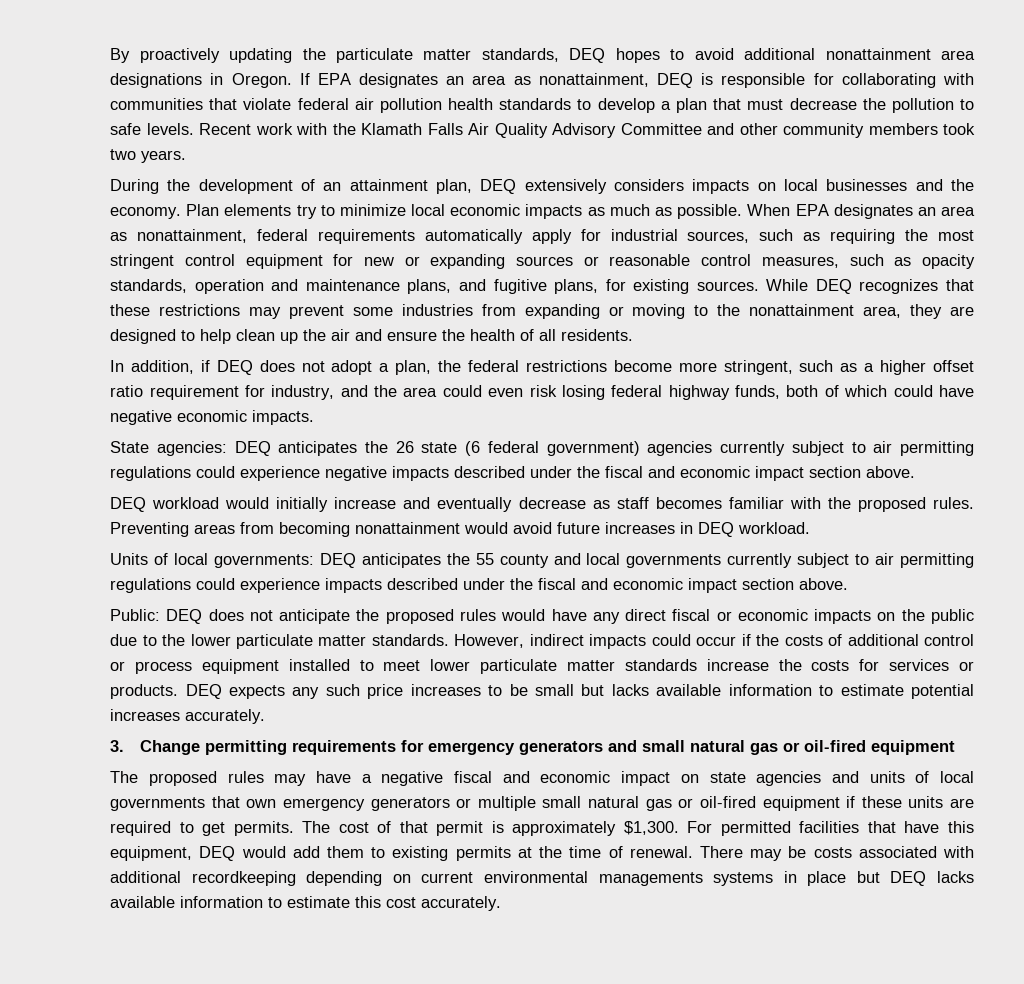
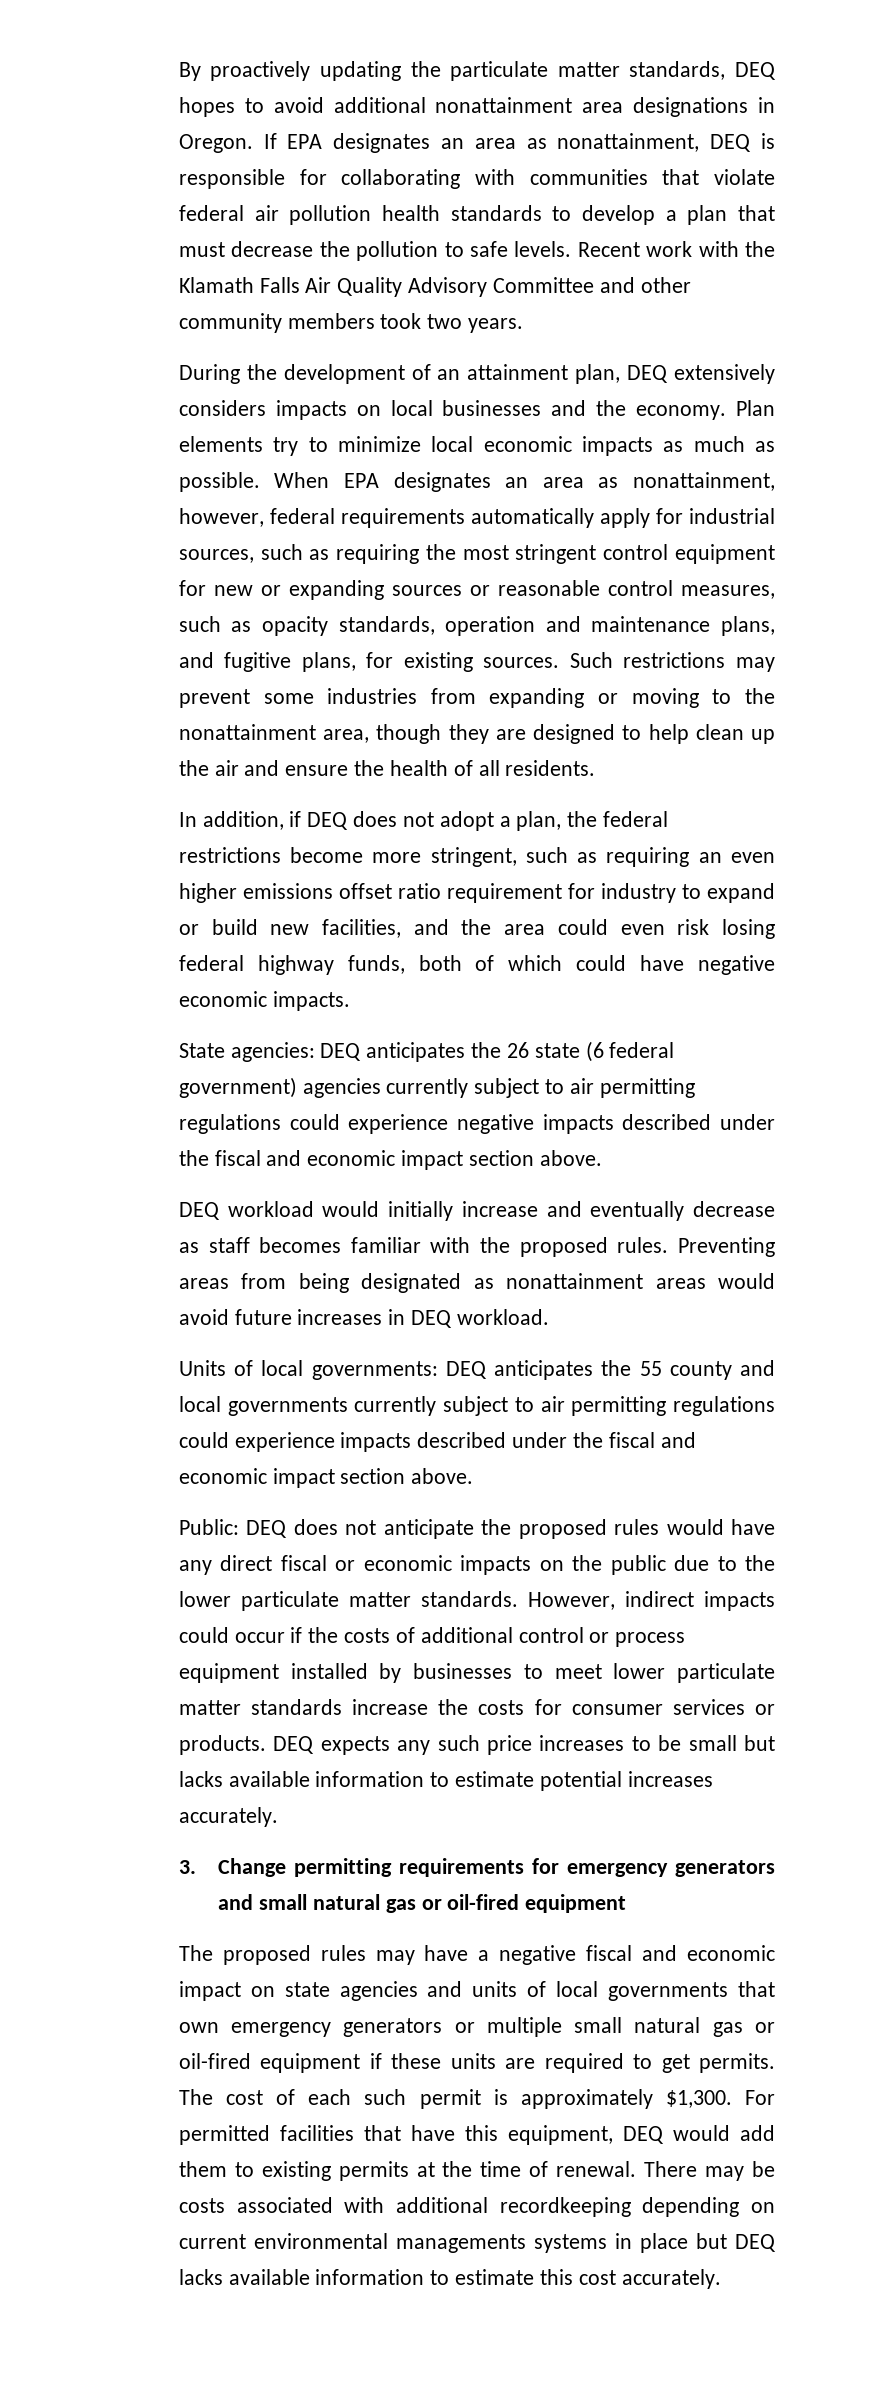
- When EPA designates an area as nonattainment, federal requirements automatically apply for industrial sources, such as requiring the most stringent control equipment for new or expanding sources or reasonable control measures, such as opacity standards, operation and maintenance plans, and fugitive plans, for existing sources.
+ When EPA designates an area as nonattainment, however, federal requirements automatically apply for industrial sources, such as requiring the most stringent control equipment for new or expanding sources or reasonable control measures, such as opacity standards, operation and maintenance plans, and fugitive plans, for existing sources.
- While DEQ recognizes that these restrictions may prevent some industries from expanding or moving to the nonattainment area, they are designed to help clean up the air and ensure the health of all residents.
+ Such restrictions may prevent some industries from expanding or moving to the nonattainment area, though they are designed to help clean up the air and ensure the health of all residents.
- In addition, if DEQ does not adopt a plan, the federal restrictions become more stringent, such as a higher offset ratio requirement for industry, and the area could even risk losing federal highway funds, both of which could have negative economic impacts.
+ In addition, if DEQ does not adopt a plan, the federal restrictions become more stringent, such as requiring an even higher emissions offset ratio requirement for industry to expand or build new facilities, and the area could even risk losing federal highway funds, both of which could have negative economic impacts.
- Preventing areas from becoming nonattainment would avoid future increases in DEQ workload.
+ Preventing areas from being designated as nonattainment areas would avoid future increases in DEQ workload.
- However, indirect impacts could occur if the costs of additional control or process equipment installed to meet lower particulate matter standards increase the costs for services or products.
+ However, indirect impacts could occur if the costs of additional control or process equipment installed by businesses to meet lower particulate matter standards increase the costs for consumer services or products.
- The cost of that permit is approximately $1,300.
+ The cost of each such permit is approximately $1,300.

